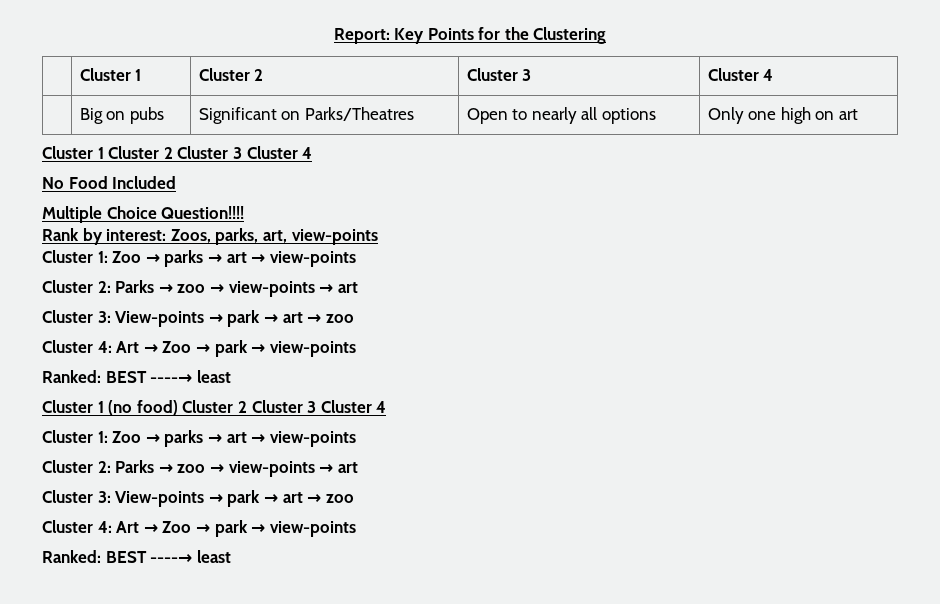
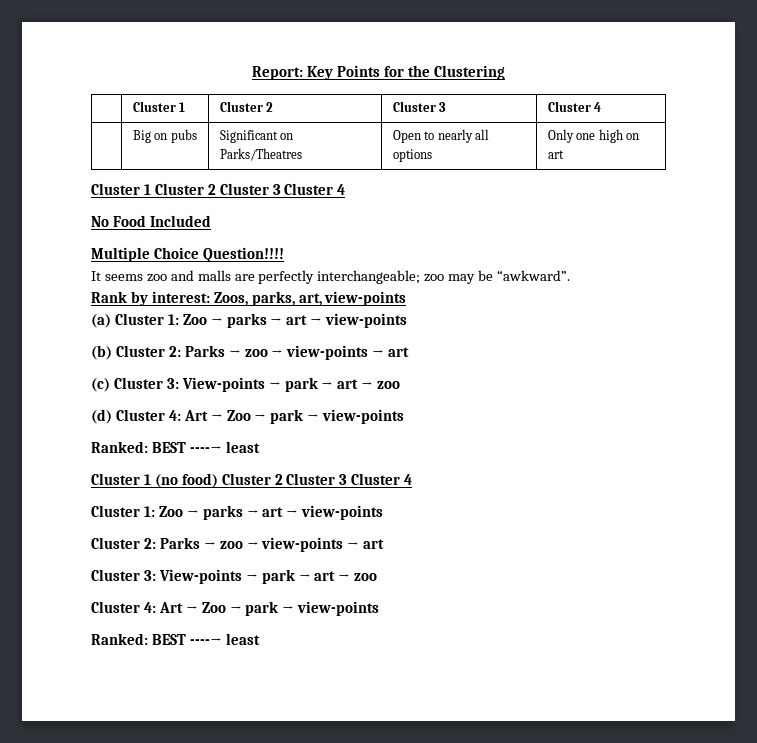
+ It seems zoo and malls are perfectly interchangeable; zoo may be “awkward”.
  Rank by interest: Zoos, parks, art, view-points
- Cluster 1: Zoo → parks → art → view-points
- Cluster 2: Parks → zoo → view-points → art
- Cluster 3: View-points → park → art → zoo
- Cluster 4: Art → Zoo → park → view-points
+ (a) Cluster 1: Zoo → parks → art → view-points
+ (b) Cluster 2: Parks → zoo → view-points → art
+ (c) Cluster 3: View-points → park → art → zoo
+ (d) Cluster 4: Art → Zoo → park → view-points

